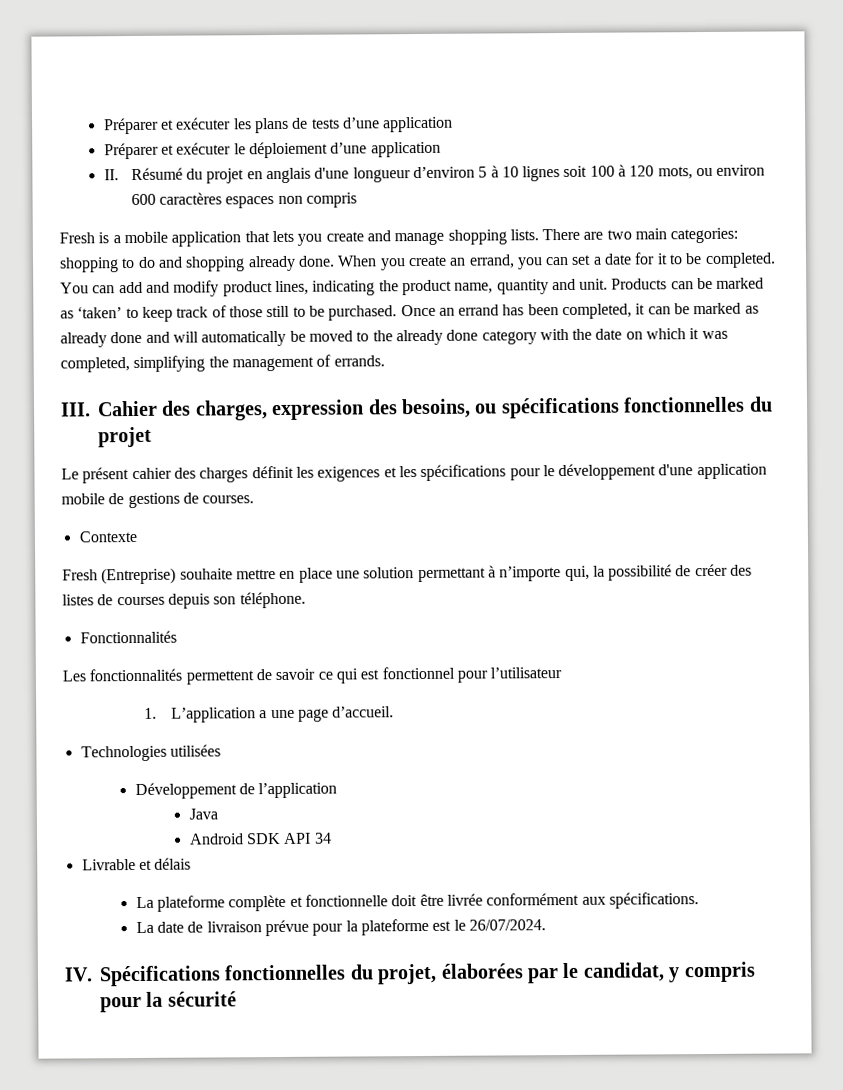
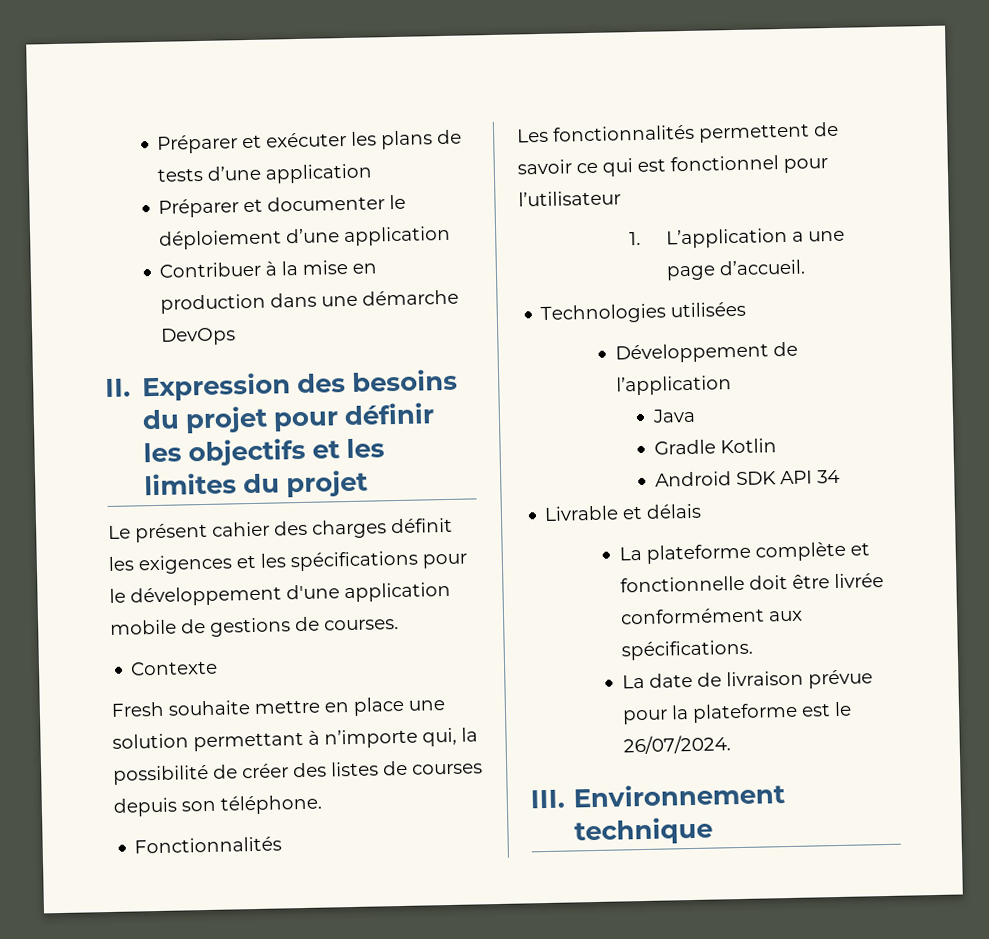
- Préparer et exécuter le déploiement d’une application
+ Préparer et documenter le déploiement d’une application
- II. Résumé du projet en anglais d'une longueur d’environ 5 à 10 lignes soit 100 à 120 mots, ou environ 600 caractères espaces non compris
- Fresh is a mobile application that lets you create and manage shopping lists. There are two main categories: shopping to do and shopping already done. When you create an errand, you can set a date for it to be completed. You can add and modify product lines, indicating the product name, quantity and unit. Products can be marked as ‘taken’ to keep track of those still to be purchased. Once an errand has been completed, it can be marked as already done and will automatically be moved to the already done category with the date on which it was completed, simplifying the management of errands.
- III. Cahier des charges, expression des besoins, ou spécifications fonctionnelles du projet
+ Contribuer à la mise en production dans une démarche DevOps
+ II. Expression des besoins du projet pour définir les objectifs et les limites du projet
- Fresh (Entreprise) souhaite mettre en place une solution permettant à n’importe qui, la possibilité de créer des listes de courses depuis son téléphone.
+ Fresh souhaite mettre en place une solution permettant à n’importe qui, la possibilité de créer des listes de courses depuis son téléphone.
+ Gradle Kotlin
- IV. Spécifications fonctionnelles du projet, élaborées par le candidat, y compris pour la sécurité
+ III. Environnement technique

